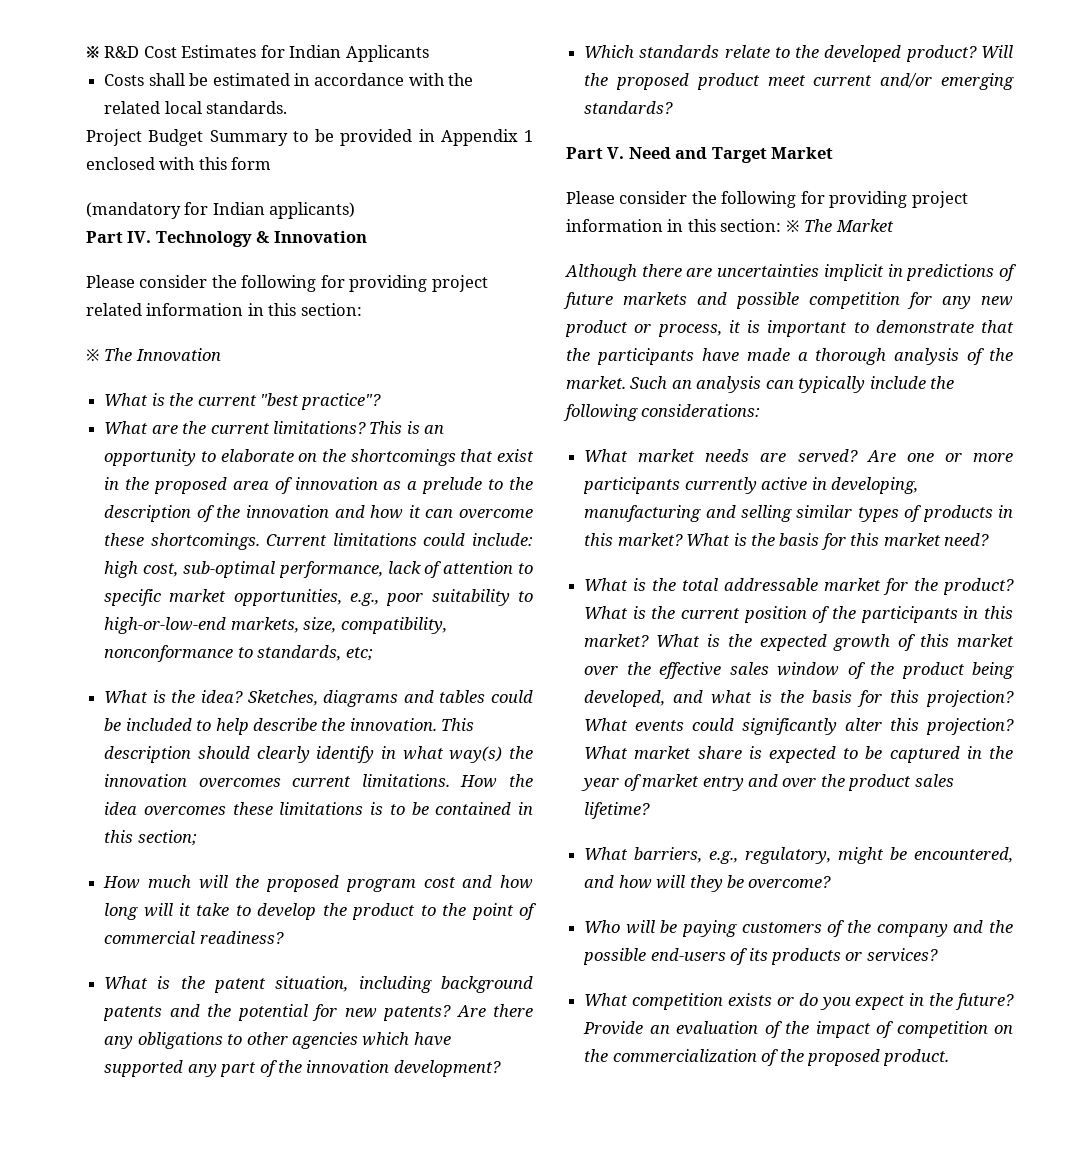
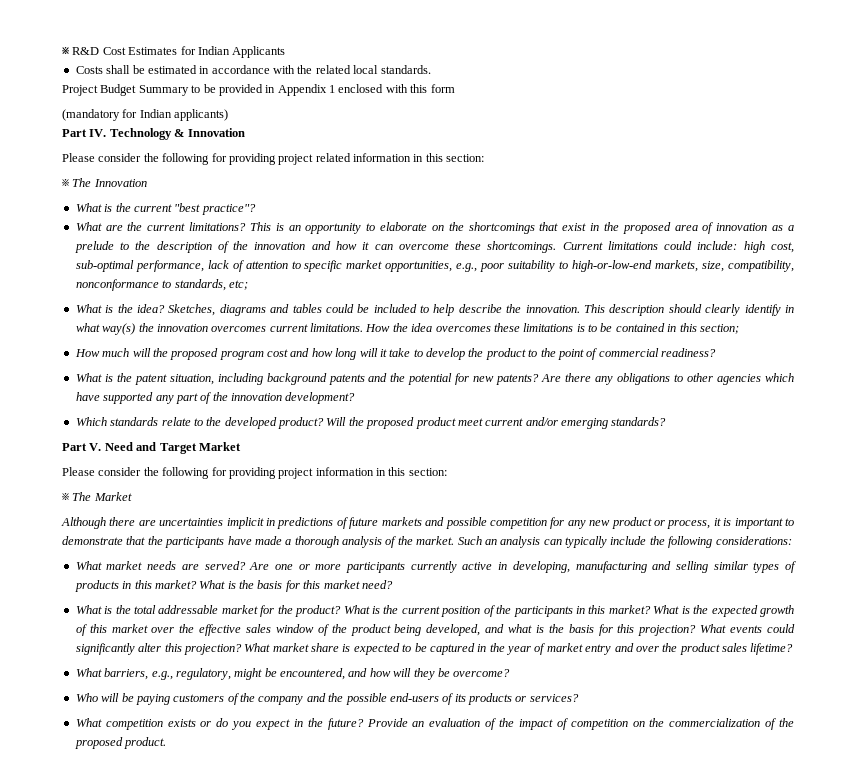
- Please consider the following for providing project information in this section: ※ The Market
+ Please consider the following for providing project information in this section:
+ ※ The Market

